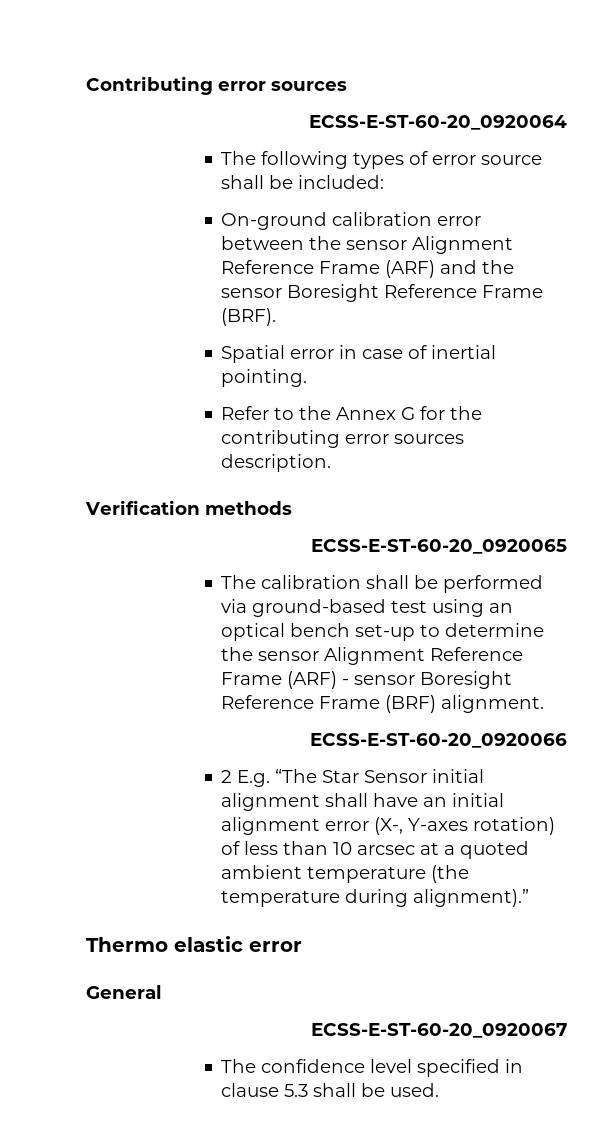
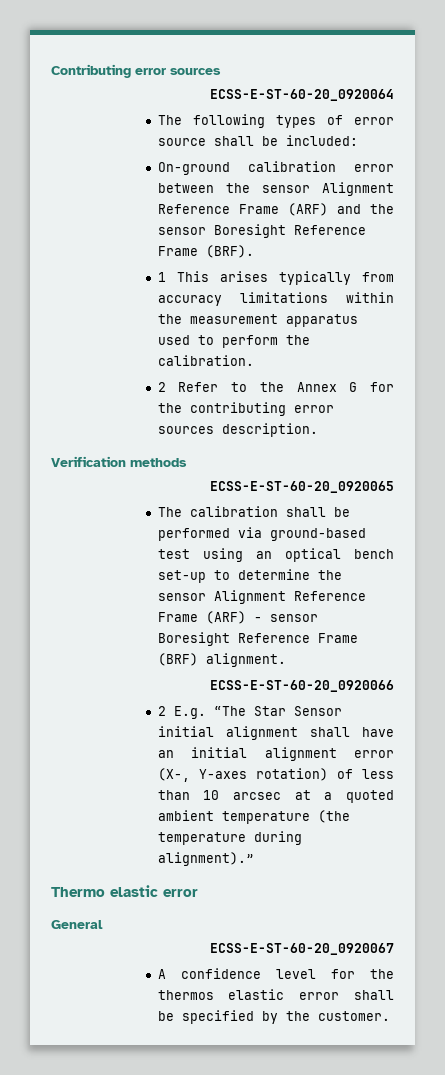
- Spatial error in case of inertial pointing.
- Refer to the Annex G for the contributing error sources description.
+ 1 This arises typically from accuracy limitations within the measurement apparatus used to perform the calibration.
+ 2 Refer to the Annex G for the contributing error sources description.
- The confidence level specified in clause 5.3 shall be used.
+ A confidence level for the thermos elastic error shall be specified by the customer.

